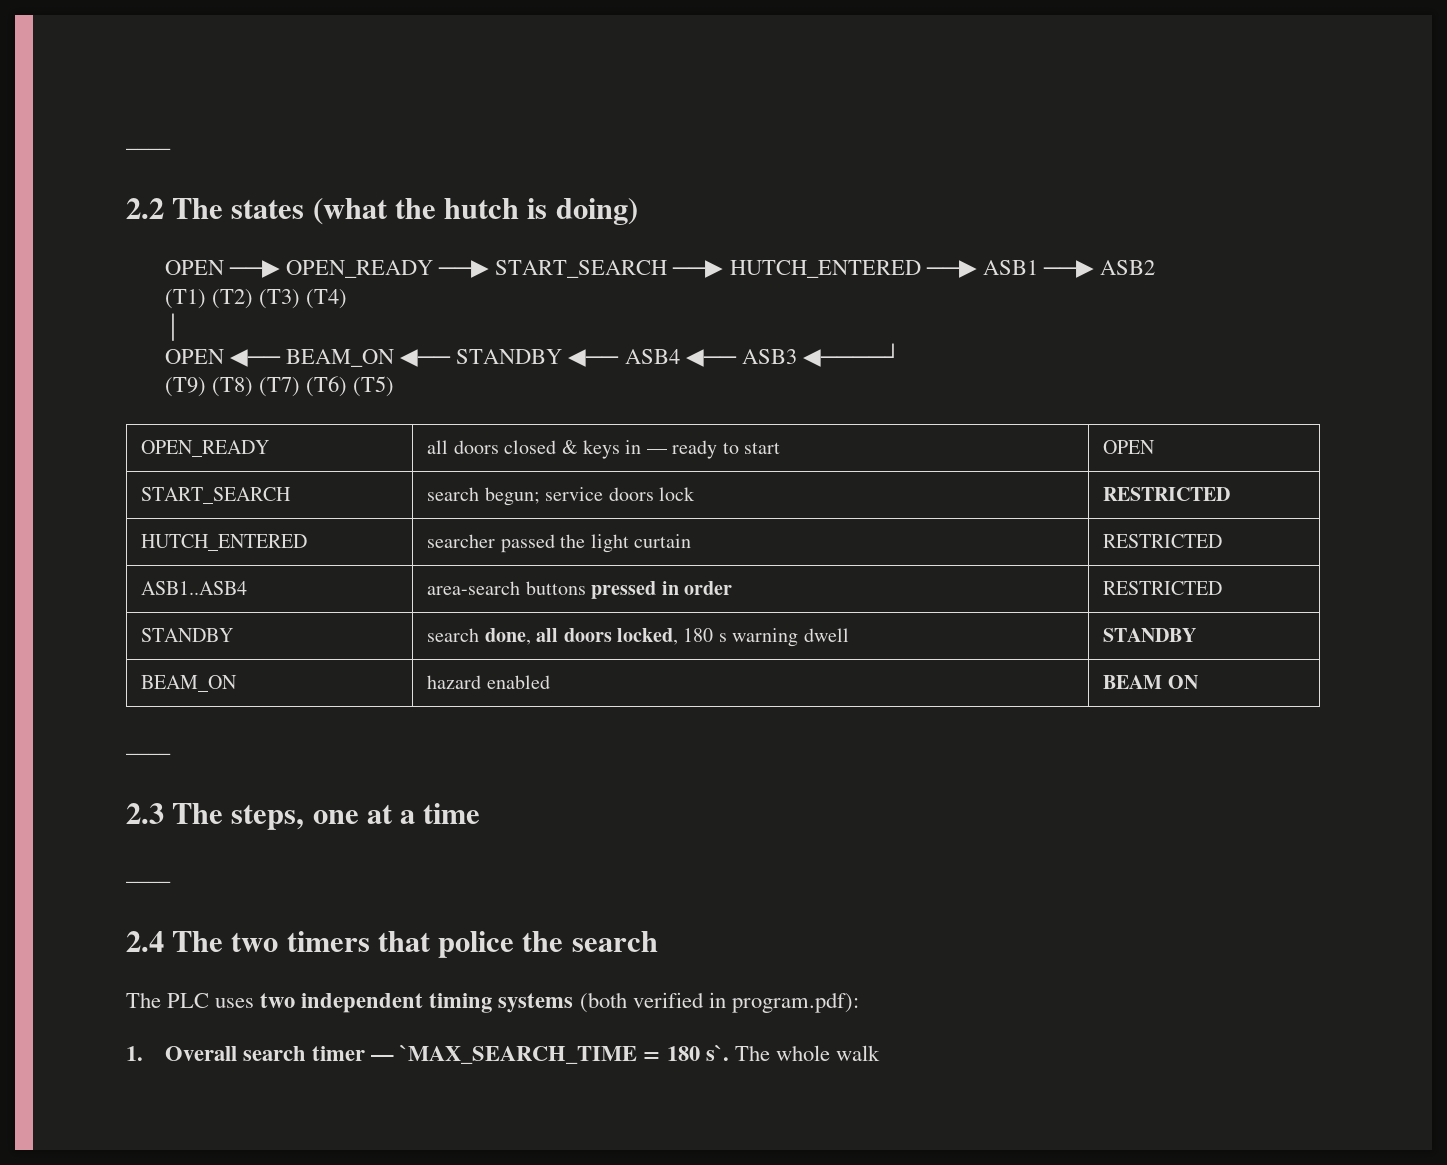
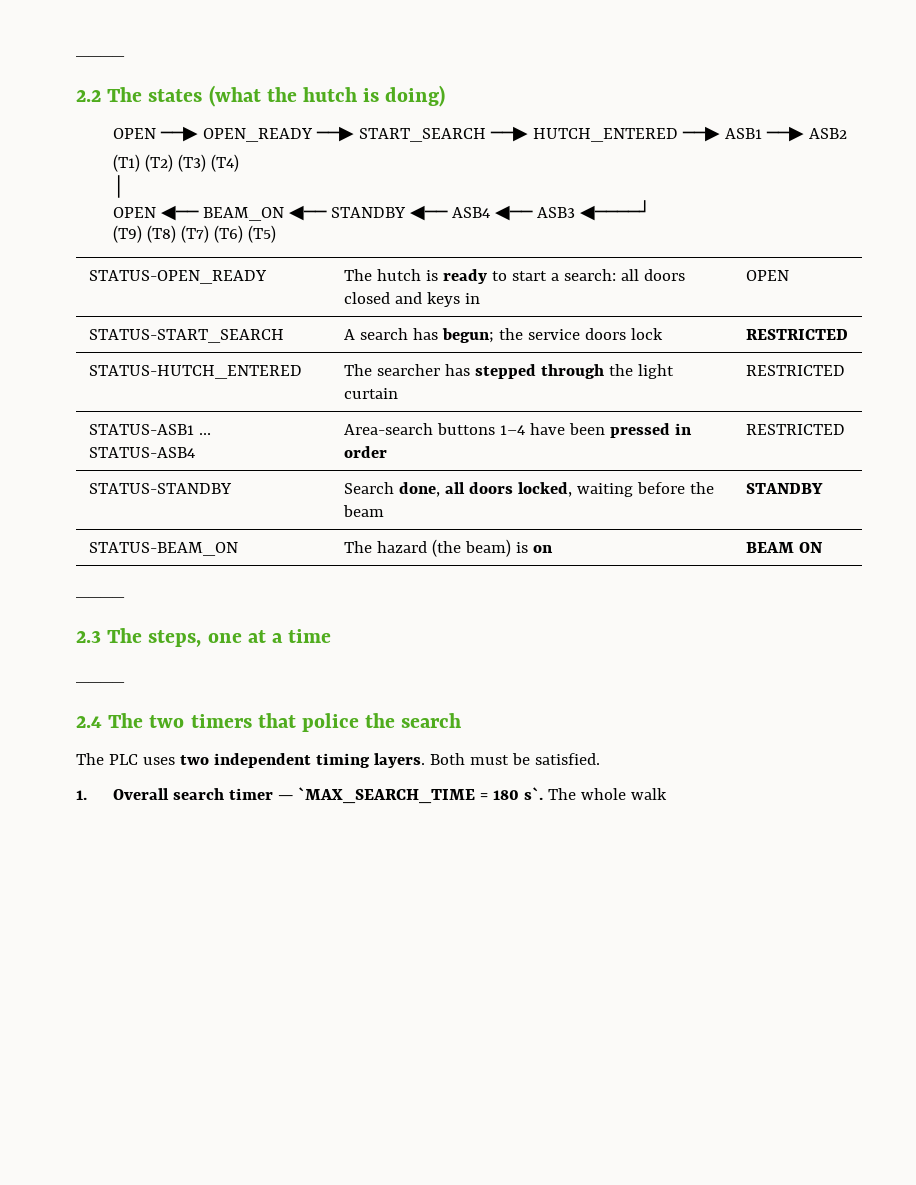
- OPEN_READY | all doors closed & keys in — ready to start | OPEN
- START_SEARCH | search begun; service doors lock | RESTRICTED
- HUTCH_ENTERED | searcher passed the light curtain | RESTRICTED
- ASB1..ASB4 | area-search buttons pressed in order | RESTRICTED
+ STATUS-OPEN_READY | The hutch is ready to start a search: all doors closed and keys in | OPEN
+ STATUS-START_SEARCH | A search has begun; the service doors lock | RESTRICTED
+ STATUS-HUTCH_ENTERED | The searcher has stepped through the light curtain | RESTRICTED
+ STATUS-ASB1 … STATUS-ASB4 | Area-search buttons 1–4 have been pressed in order | RESTRICTED
- STANDBY | search done, all doors locked, 180 s warning dwell | STANDBY
- BEAM_ON | hazard enabled | BEAM ON
+ STATUS-STANDBY | Search done, all doors locked, waiting before the beam | STANDBY
+ STATUS-BEAM_ON | The hazard (the beam) is on | BEAM ON
- The PLC uses two independent timing systems (both verified in program.pdf):
+ The PLC uses two independent timing layers. Both must be satisfied.

